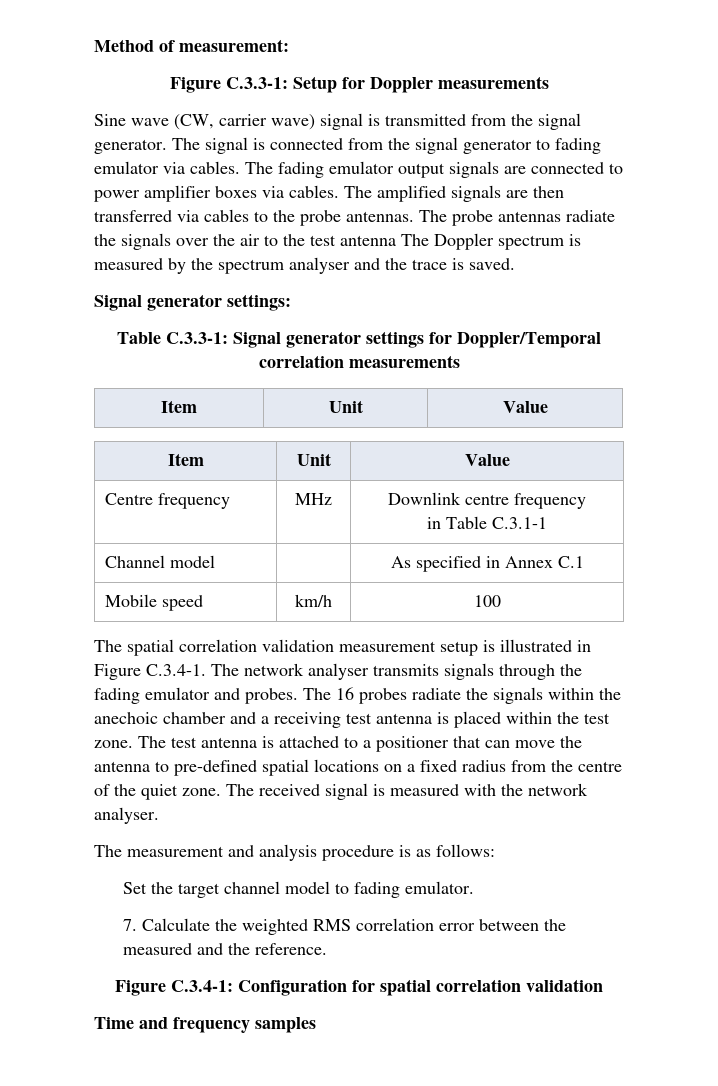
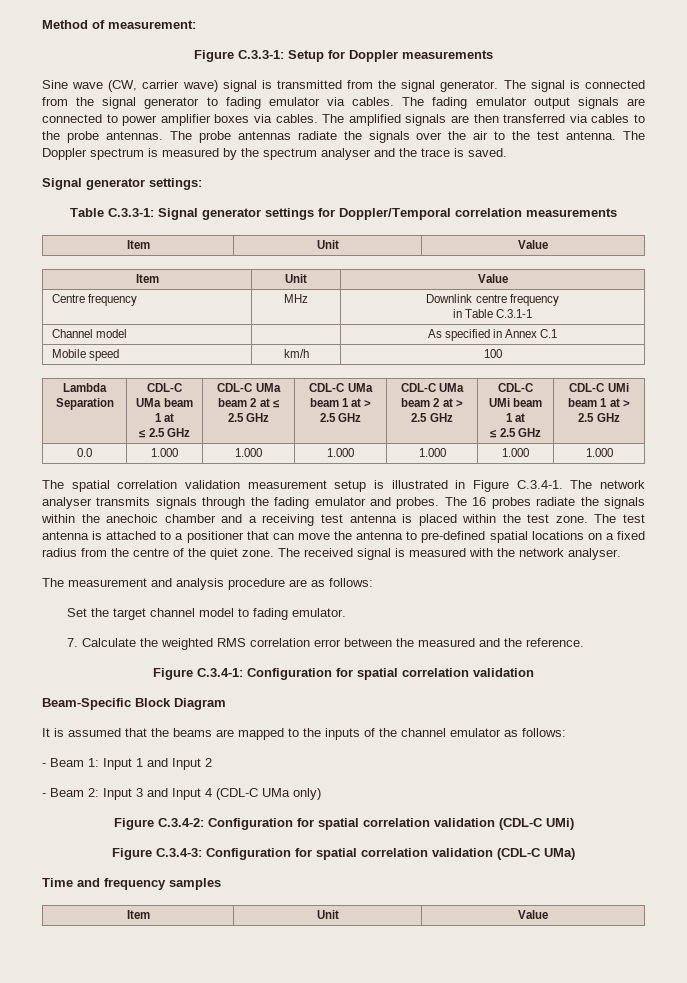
- The probe antennas radiate the signals over the air to the test antenna The Doppler spectrum is measured by the spectrum analyser and the trace is saved.
+ The probe antennas radiate the signals over the air to the test antenna. The Doppler spectrum is measured by the spectrum analyser and the trace is saved.
+ Lambda Separation | CDL-C UMa beam 1 at
+ ≤ 2.5 GHz | CDL-C UMa beam 2 at ≤ 2.5 GHz | CDL-C UMa beam 1 at > 2.5 GHz | CDL-C UMa beam 2 at > 2.5 GHz | CDL-C UMi beam 1 at
+ ≤ 2.5 GHz | CDL-C UMi beam 1 at > 2.5 GHz
+ 0.0 | 1.000 | 1.000 | 1.000 | 1.000 | 1.000 | 1.000
- The measurement and analysis procedure is as follows:
+ The measurement and analysis procedure are as follows:
+ Beam-Specific Block Diagram
+ It is assumed that the beams are mapped to the inputs of the channel emulator as follows:
+ - Beam 1: Input 1 and Input 2
+ - Beam 2: Input 3 and Input 4 (CDL-C UMa only)
+ Figure C.3.4-2: Configuration for spatial correlation validation (CDL-C UMi)
+ Figure C.3.4-3: Configuration for spatial correlation validation (CDL-C UMa)
  Time and frequency samples
+ Item | Unit | Value

